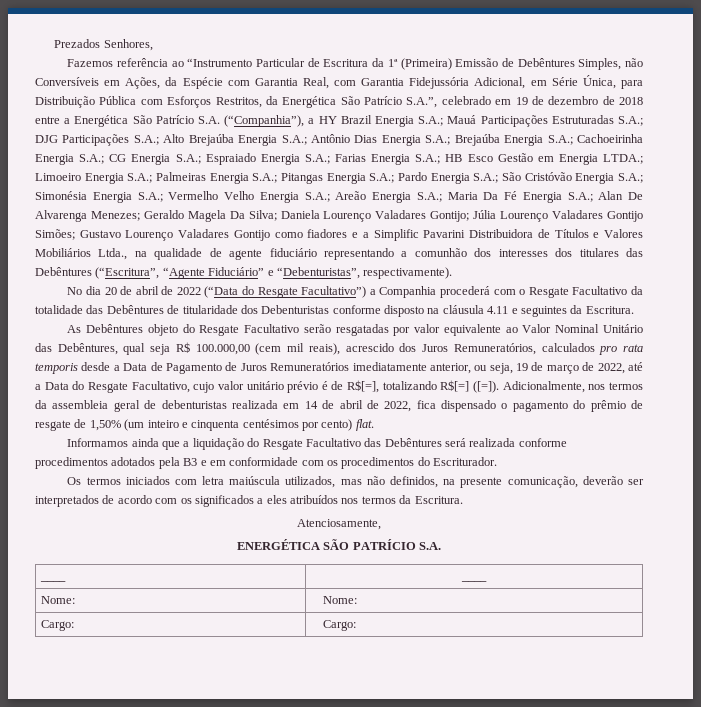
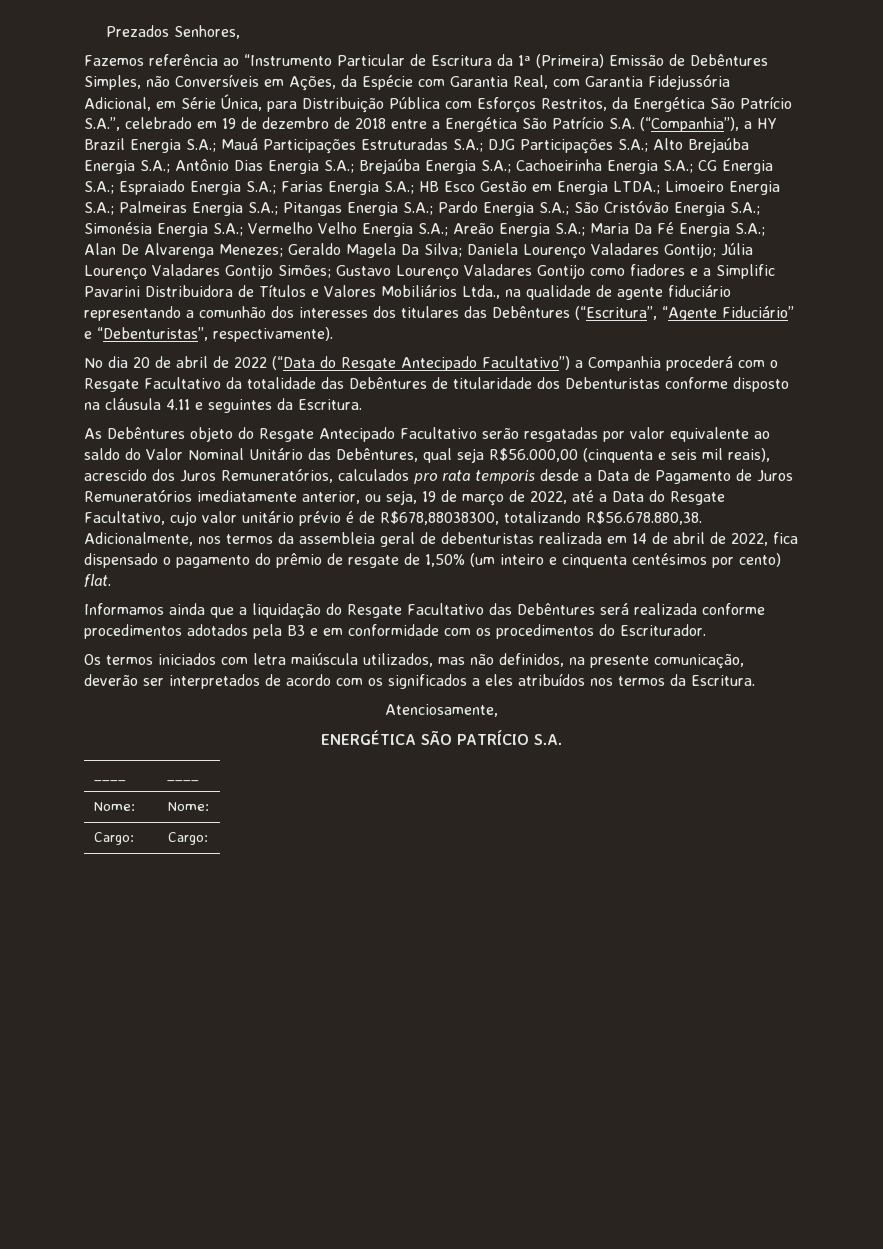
- No dia 20 de abril de 2022 (“Data do Resgate Facultativo”) a Companhia procederá com o Resgate Facultativo da totalidade das Debêntures de titularidade dos Debenturistas conforme disposto na cláusula 4.11 e seguintes da Escritura.
+ No dia 20 de abril de 2022 (“Data do Resgate Antecipado Facultativo”) a Companhia procederá com o Resgate Facultativo da totalidade das Debêntures de titularidade dos Debenturistas conforme disposto na cláusula 4.11 e seguintes da Escritura.
- As Debêntures objeto do Resgate Facultativo serão resgatadas por valor equivalente ao Valor Nominal Unitário das Debêntures, qual seja R$ 100.000,00 (cem mil reais), acrescido dos Juros Remuneratórios, calculados pro rata temporis desde a Data de Pagamento de Juros Remuneratórios imediatamente anterior, ou seja, 19 de março de 2022, até a Data do Resgate Facultativo, cujo valor unitário prévio é de R$[=], totalizando R$[=] ([=]). Adicionalmente, nos termos da assembleia geral de debenturistas realizada em 14 de abril de 2022, fica dispensado o pagamento do prêmio de resgate de 1,50% (um inteiro e cinquenta centésimos por cento) flat.
+ As Debêntures objeto do Resgate Antecipado Facultativo serão resgatadas por valor equivalente ao saldo do Valor Nominal Unitário das Debêntures, qual seja R$56.000,00 (cinquenta e seis mil reais), acrescido dos Juros Remuneratórios, calculados pro rata temporis desde a Data de Pagamento de Juros Remuneratórios imediatamente anterior, ou seja, 19 de março de 2022, até a Data do Resgate Facultativo, cujo valor unitário prévio é de R$678,88038300, totalizando R$56.678.880,38. Adicionalmente, nos termos da assembleia geral de debenturistas realizada em 14 de abril de 2022, fica dispensado o pagamento do prêmio de resgate de 1,50% (um inteiro e cinquenta centésimos por cento) flat.

